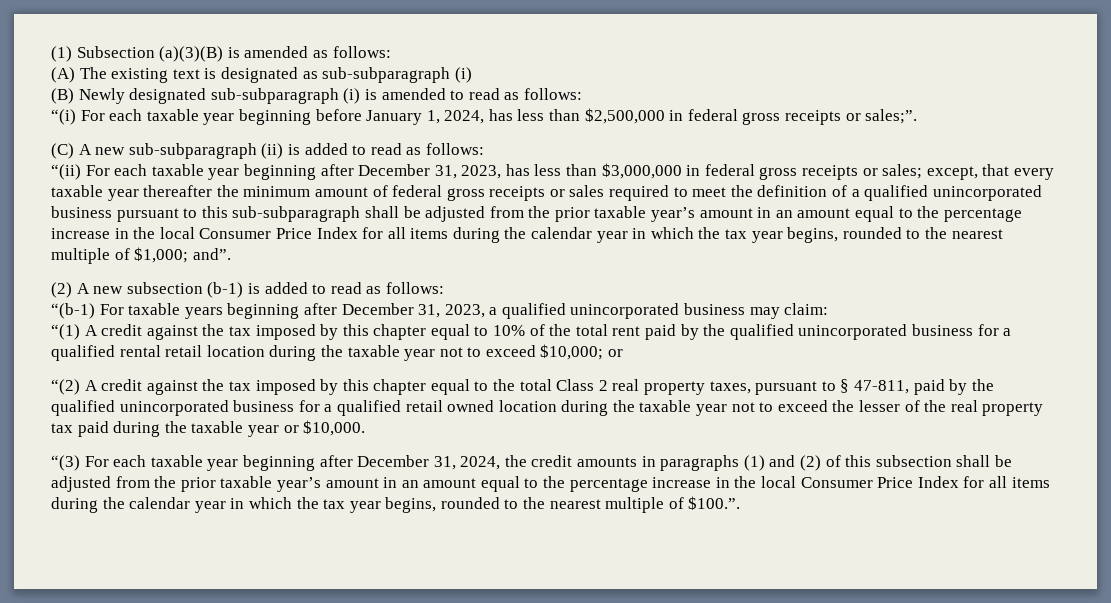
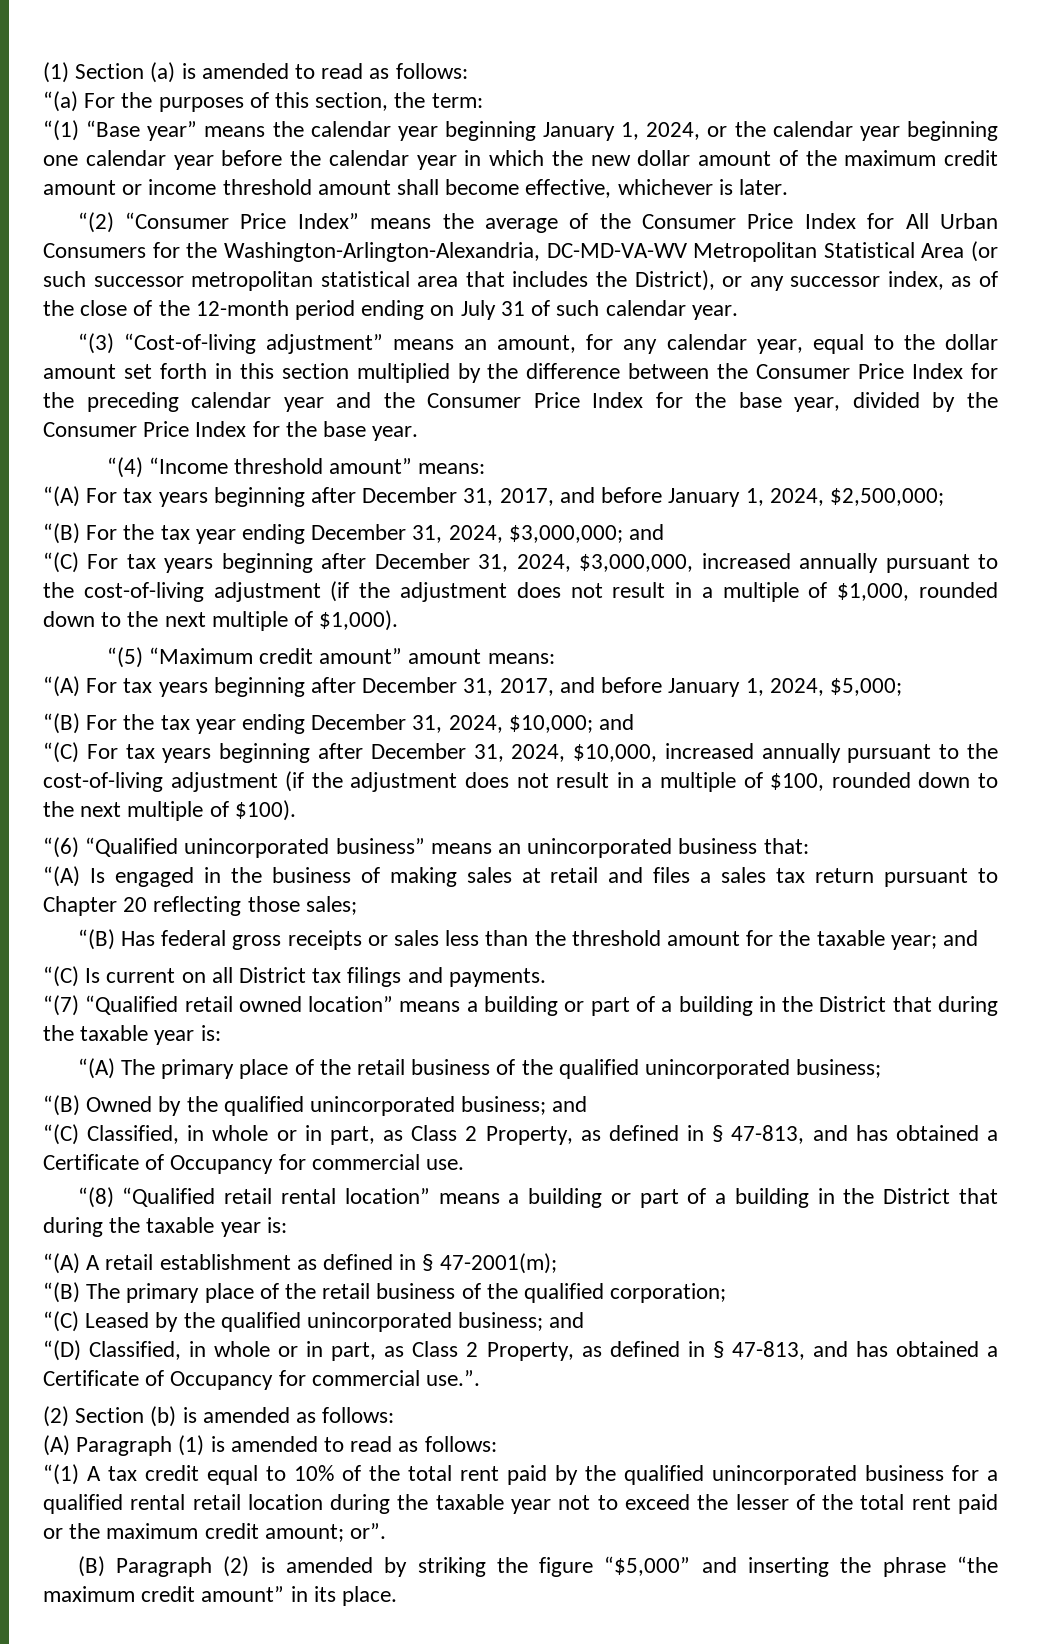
- (1) Subsection (a)(3)(B) is amended as follows:
- (A) The existing text is designated as sub-subparagraph (i)
- (B) Newly designated sub-subparagraph (i) is amended to read as follows:
- “(i) For each taxable year beginning before January 1, 2024, has less than $2,500,000 in federal gross receipts or sales;”.
- (C) A new sub-subparagraph (ii) is added to read as follows:
- “(ii) For each taxable year beginning after December 31, 2023, has less than $3,000,000 in federal gross receipts or sales; except, that every taxable year thereafter the minimum amount of federal gross receipts or sales required to meet the definition of a qualified unincorporated business pursuant to this sub-subparagraph shall be adjusted from the prior taxable year’s amount in an amount equal to the percentage increase in the local Consumer Price Index for all items during the calendar year in which the tax year begins, rounded to the nearest multiple of $1,000; and”.
- (2) A new subsection (b-1) is added to read as follows:
- “(b-1) For taxable years beginning after December 31, 2023, a qualified unincorporated business may claim:
- “(1) A credit against the tax imposed by this chapter equal to 10% of the total rent paid by the qualified unincorporated business for a qualified rental retail location during the taxable year not to exceed $10,000; or
- “(2) A credit against the tax imposed by this chapter equal to the total Class 2 real property taxes, pursuant to § 47-811, paid by the qualified unincorporated business for a qualified retail owned location during the taxable year not to exceed the lesser of the real property tax paid during the taxable year or $10,000.
- “(3) For each taxable year beginning after December 31, 2024, the credit amounts in paragraphs (1) and (2) of this subsection shall be adjusted from the prior taxable year’s amount in an amount equal to the percentage increase in the local Consumer Price Index for all items during the calendar year in which the tax year begins, rounded to the nearest multiple of $100.”.
+ (1) Section (a) is amended to read as follows:
+ “(a) For the purposes of this section, the term:
+ “(1) “Base year” means the calendar year beginning January 1, 2024, or the calendar year beginning one calendar year before the calendar year in which the new dollar amount of the maximum credit amount or income threshold amount shall become effective, whichever is later.
+ “(2) “Consumer Price Index” means the average of the Consumer Price Index for All Urban Consumers for the Washington-Arlington-Alexandria, DC-MD-VA-WV Metropolitan Statistical Area (or such successor metropolitan statistical area that includes the District), or any successor index, as of the close of the 12-month period ending on July 31 of such calendar year.
+ “(3) “Cost-of-living adjustment” means an amount, for any calendar year, equal to the dollar amount set forth in this section multiplied by the difference between the Consumer Price Index for the preceding calendar year and the Consumer Price Index for the base year, divided by the Consumer Price Index for the base year.
+ “(4) “Income threshold amount” means:
+ “(A) For tax years beginning after December 31, 2017, and before January 1, 2024, $2,500,000;
+ “(B) For the tax year ending December 31, 2024, $3,000,000; and
+ “(C) For tax years beginning after December 31, 2024, $3,000,000, increased annually pursuant to the cost-of-living adjustment (if the adjustment does not result in a multiple of $1,000, rounded down to the next multiple of $1,000).
+ “(5) “Maximum credit amount” amount means:
+ “(A) For tax years beginning after December 31, 2017, and before January 1, 2024, $5,000;
+ “(B) For the tax year ending December 31, 2024, $10,000; and
+ “(C) For tax years beginning after December 31, 2024, $10,000, increased annually pursuant to the cost-of-living adjustment (if the adjustment does not result in a multiple of $100, rounded down to the next multiple of $100).
+ “(6) “Qualified unincorporated business” means an unincorporated business that:
+ “(A) Is engaged in the business of making sales at retail and files a sales tax return pursuant to Chapter 20 reflecting those sales;
+ “(B) Has federal gross receipts or sales less than the threshold amount for the taxable year; and
+ “(C) Is current on all District tax filings and payments.
+ “(7) “Qualified retail owned location” means a building or part of a building in the District that during the taxable year is:
+ “(A) The primary place of the retail business of the qualified unincorporated business;
+ “(B) Owned by the qualified unincorporated business; and
+ “(C) Classified, in whole or in part, as Class 2 Property, as defined in § 47-813, and has obtained a Certificate of Occupancy for commercial use.
+ “(8) “Qualified retail rental location” means a building or part of a building in the District that during the taxable year is:
+ “(A) A retail establishment as defined in § 47-2001(m);
+ “(B) The primary place of the retail business of the qualified corporation;
+ “(C) Leased by the qualified unincorporated business; and
+ “(D) Classified, in whole or in part, as Class 2 Property, as defined in § 47-813, and has obtained a Certificate of Occupancy for commercial use.”.
+ (2) Section (b) is amended as follows:
+ (A) Paragraph (1) is amended to read as follows:
+ “(1) A tax credit equal to 10% of the total rent paid by the qualified unincorporated business for a qualified rental retail location during the taxable year not to exceed the lesser of the total rent paid or the maximum credit amount; or”.
+ (B) Paragraph (2) is amended by striking the figure “$5,000” and inserting the phrase “the maximum credit amount” in its place.

